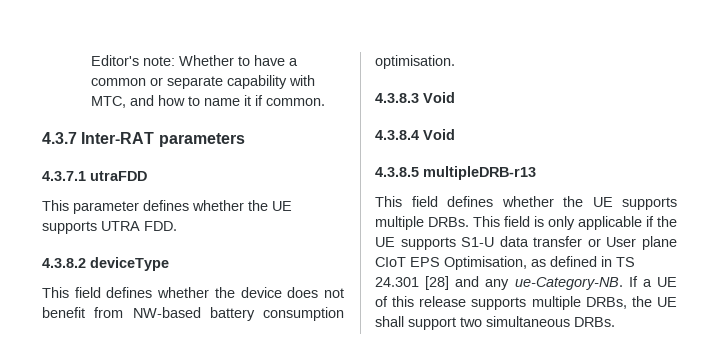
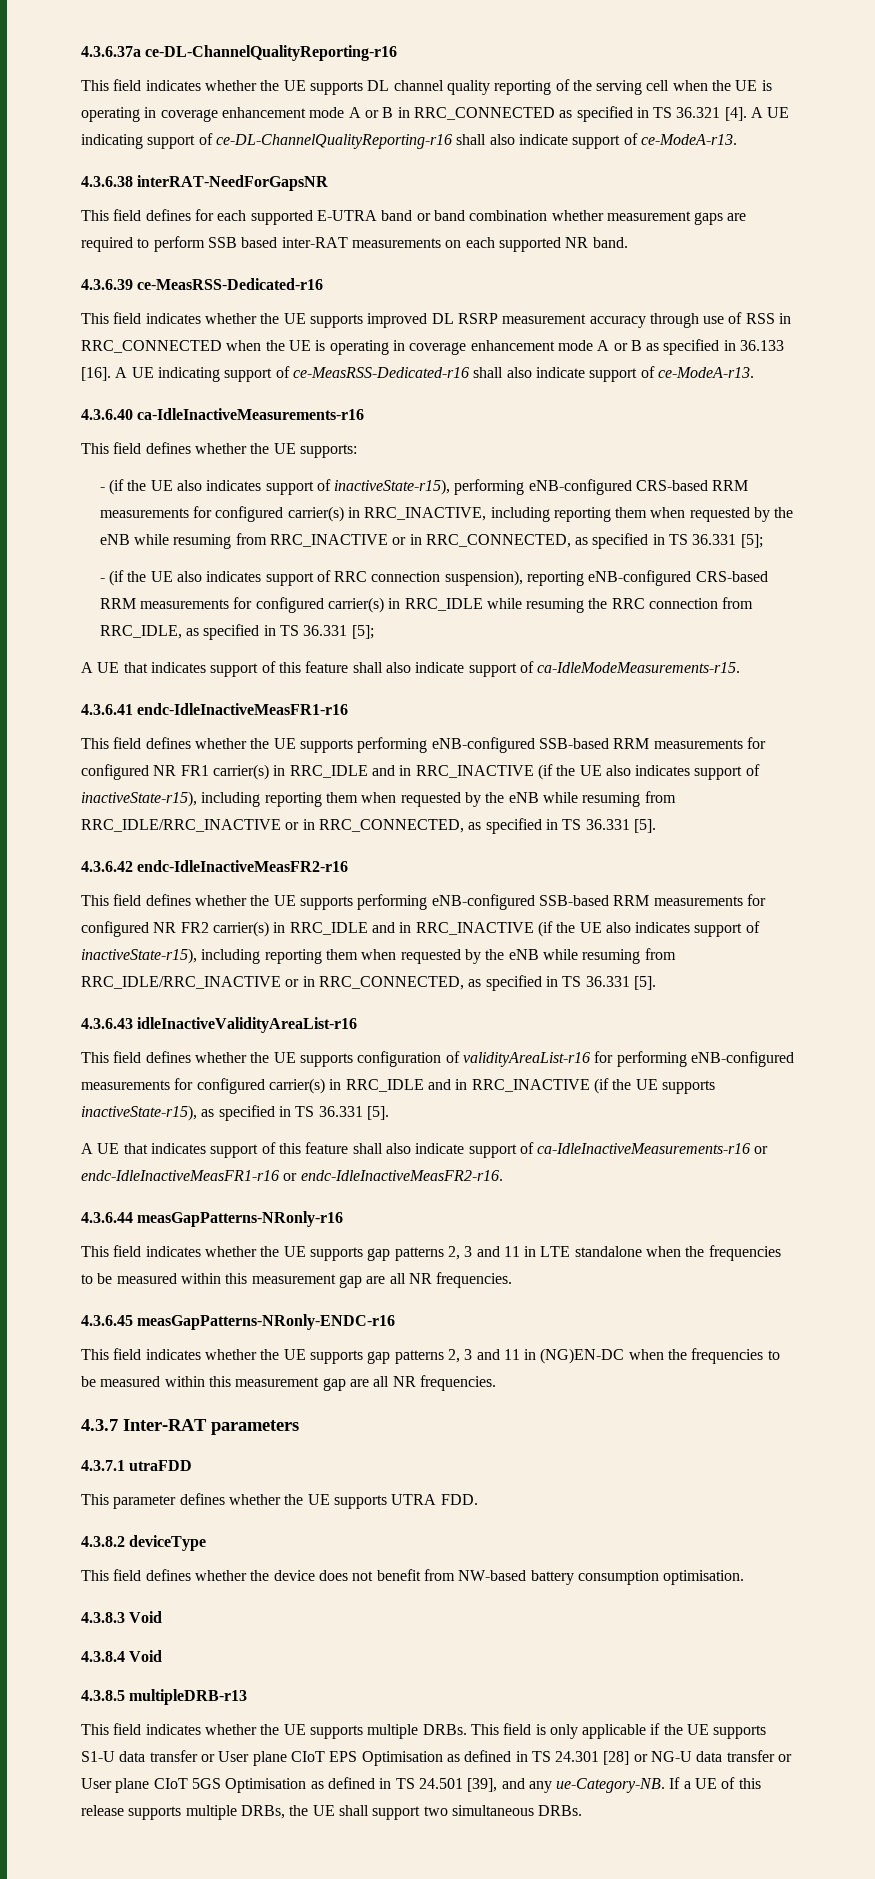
- Editor's note: Whether to have a common or separate capability with MTC, and how to name it if common.
+ 4.3.6.37a ce-DL-ChannelQualityReporting-r16
+ This field indicates whether the UE supports DL channel quality reporting of the serving cell when the UE is operating in coverage enhancement mode A or B in RRC_CONNECTED as specified in TS 36.321 [4]. A UE indicating support of ce-DL-ChannelQualityReporting-r16 shall also indicate support of ce-ModeA-r13.
+ 4.3.6.38 interRAT-NeedForGapsNR
+ This field defines for each supported E-UTRA band or band combination whether measurement gaps are required to perform SSB based inter-RAT measurements on each supported NR band.
+ 4.3.6.39 ce-MeasRSS-Dedicated-r16
+ This field indicates whether the UE supports improved DL RSRP measurement accuracy through use of RSS in RRC_CONNECTED when the UE is operating in coverage enhancement mode A or B as specified in 36.133 [16]. A UE indicating support of ce-MeasRSS-Dedicated-r16 shall also indicate support of ce-ModeA-r13.
+ 4.3.6.40 ca-IdleInactiveMeasurements-r16
+ This field defines whether the UE supports:
+ - (if the UE also indicates support of inactiveState-r15), performing eNB-configured CRS-based RRM measurements for configured carrier(s) in RRC_INACTIVE, including reporting them when requested by the eNB while resuming from RRC_INACTIVE or in RRC_CONNECTED, as specified in TS 36.331 [5];
+ - (if the UE also indicates support of RRC connection suspension), reporting eNB-configured CRS-based RRM measurements for configured carrier(s) in RRC_IDLE while resuming the RRC connection from RRC_IDLE, as specified in TS 36.331 [5];
+ A UE that indicates support of this feature shall also indicate support of ca-IdleModeMeasurements-r15.
+ 4.3.6.41 endc-IdleInactiveMeasFR1-r16
+ This field defines whether the UE supports performing eNB-configured SSB-based RRM measurements for configured NR FR1 carrier(s) in RRC_IDLE and in RRC_INACTIVE (if the UE also indicates support of inactiveState-r15), including reporting them when requested by the eNB while resuming from RRC_IDLE/RRC_INACTIVE or in RRC_CONNECTED, as specified in TS 36.331 [5].
+ 4.3.6.42 endc-IdleInactiveMeasFR2-r16
+ This field defines whether the UE supports performing eNB-configured SSB-based RRM measurements for configured NR FR2 carrier(s) in RRC_IDLE and in RRC_INACTIVE (if the UE also indicates support of inactiveState-r15), including reporting them when requested by the eNB while resuming from RRC_IDLE/RRC_INACTIVE or in RRC_CONNECTED, as specified in TS 36.331 [5].
+ 4.3.6.43 idleInactiveValidityAreaList-r16
+ This field defines whether the UE supports configuration of validityAreaList-r16 for performing eNB-configured measurements for configured carrier(s) in RRC_IDLE and in RRC_INACTIVE (if the UE supports inactiveState-r15), as specified in TS 36.331 [5].
+ A UE that indicates support of this feature shall also indicate support of ca-IdleInactiveMeasurements-r16 or endc-IdleInactiveMeasFR1-r16 or endc-IdleInactiveMeasFR2-r16.
+ 4.3.6.44 measGapPatterns-NRonly-r16
+ This field indicates whether the UE supports gap patterns 2, 3 and 11 in LTE standalone when the frequencies to be measured within this measurement gap are all NR frequencies.
+ 4.3.6.45 measGapPatterns-NRonly-ENDC-r16
+ This field indicates whether the UE supports gap patterns 2, 3 and 11 in (NG)EN-DC when the frequencies to be measured within this measurement gap are all NR frequencies.
- This field defines whether the UE supports multiple DRBs.
+ This field indicates whether the UE supports multiple DRBs.
- This field is only applicable if the UE supports S1-U data transfer or User plane CIoT EPS Optimisation, as defined in TS 24.301 [28] and any ue-Category-NB.
+ This field is only applicable if the UE supports S1-U data transfer or User plane CIoT EPS Optimisation as defined in TS 24.301 [28] or NG-U data transfer or User plane CIoT 5GS Optimisation as defined in TS 24.501 [39], and any ue-Category-NB.

